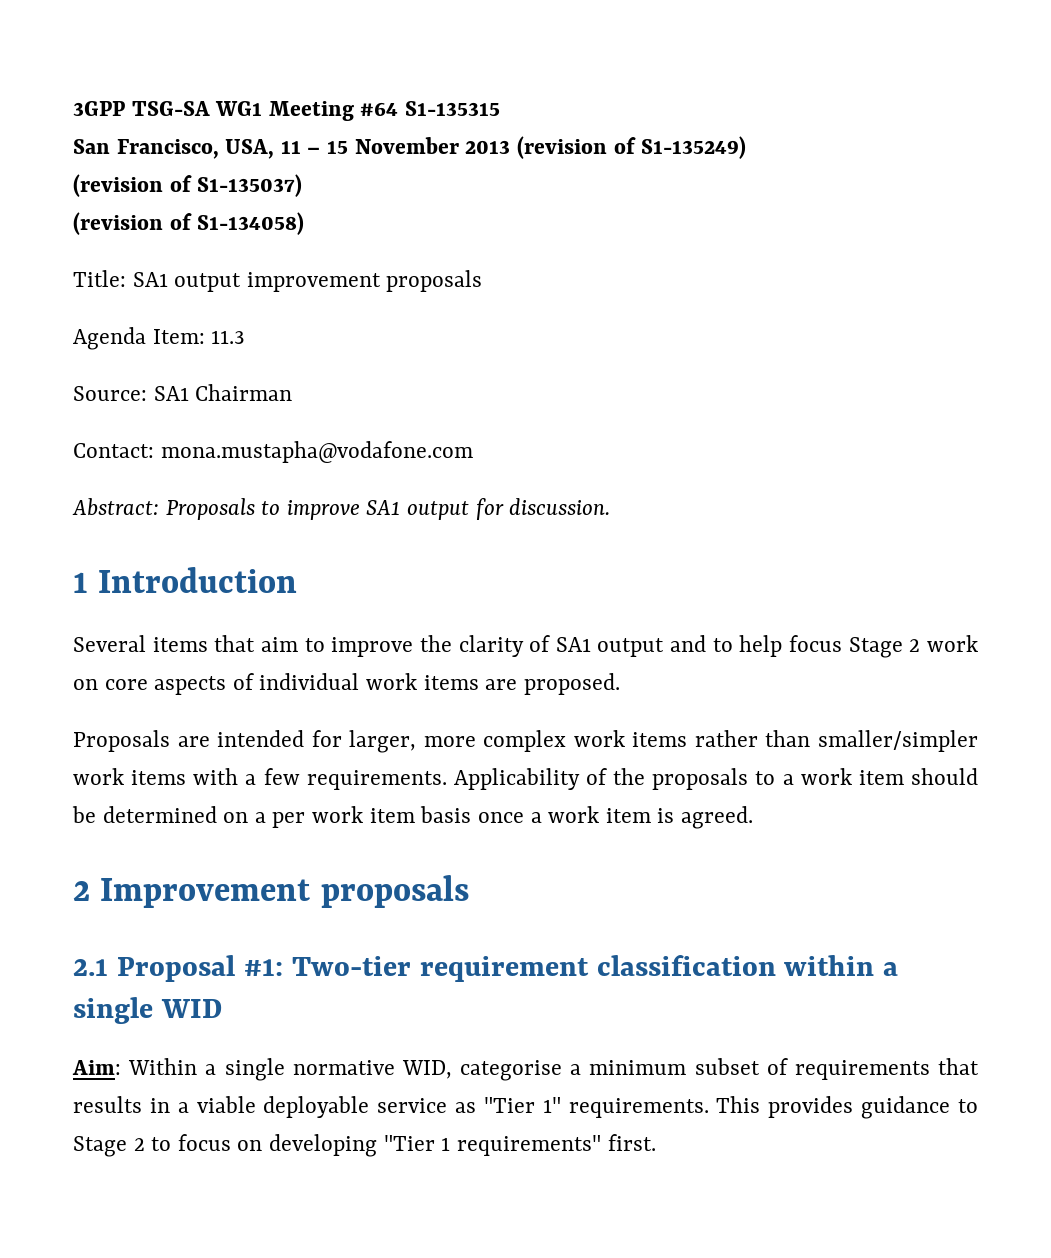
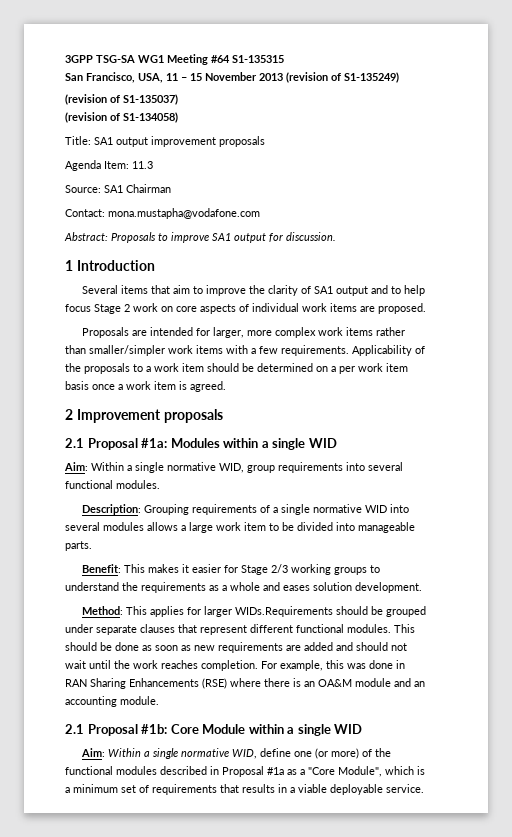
- 2.1 Proposal #1: Two-tier requirement classification within a single WID
+ 2.1 Proposal #1a: Modules within a single WID
- Aim: Within a single normative WID, categorise a minimum subset of requirements that results in a viable deployable service as "Tier 1" requirements. This provides guidance to Stage 2 to focus on developing "Tier 1 requirements" first.
+ Aim: Within a single normative WID, group requirements into several functional modules.
+ Description: Grouping requirements of a single normative WID into several modules allows a large work item to be divided into manageable parts.
+ Benefit: This makes it easier for Stage 2/3 working groups to understand the requirements as a whole and eases solution development.
+ Method: This applies for larger WIDs.Requirements should be grouped under separate clauses that represent different functional modules. This should be done as soon as new requirements are added and should not wait until the work reaches completion. For example, this was done in RAN Sharing Enhancements (RSE) where there is an OA&M module and an accounting module.
+ 2.1 Proposal #1b: Core Module within a single WID
+ Aim: Within a single normative WID, define one (or more) of the functional modules described in Proposal #1a as a "Core Module", which is a minimum set of requirements that results in a viable deployable service.

